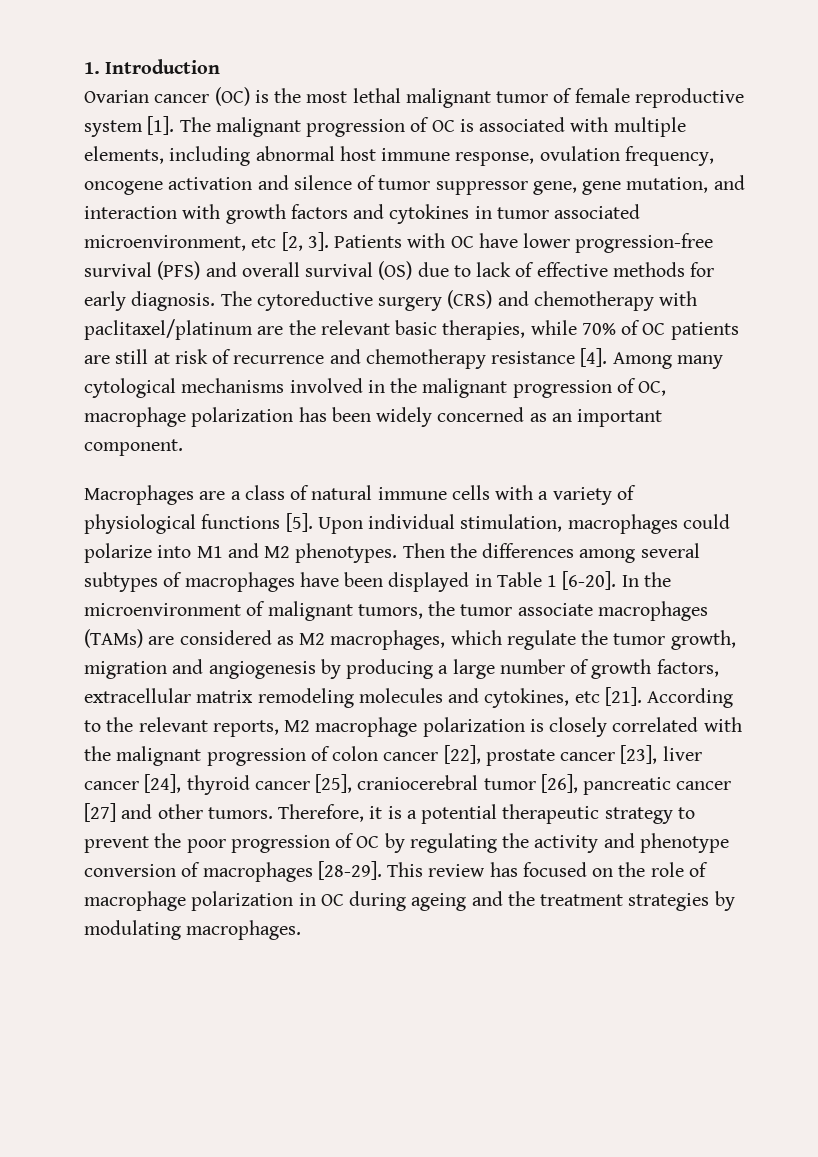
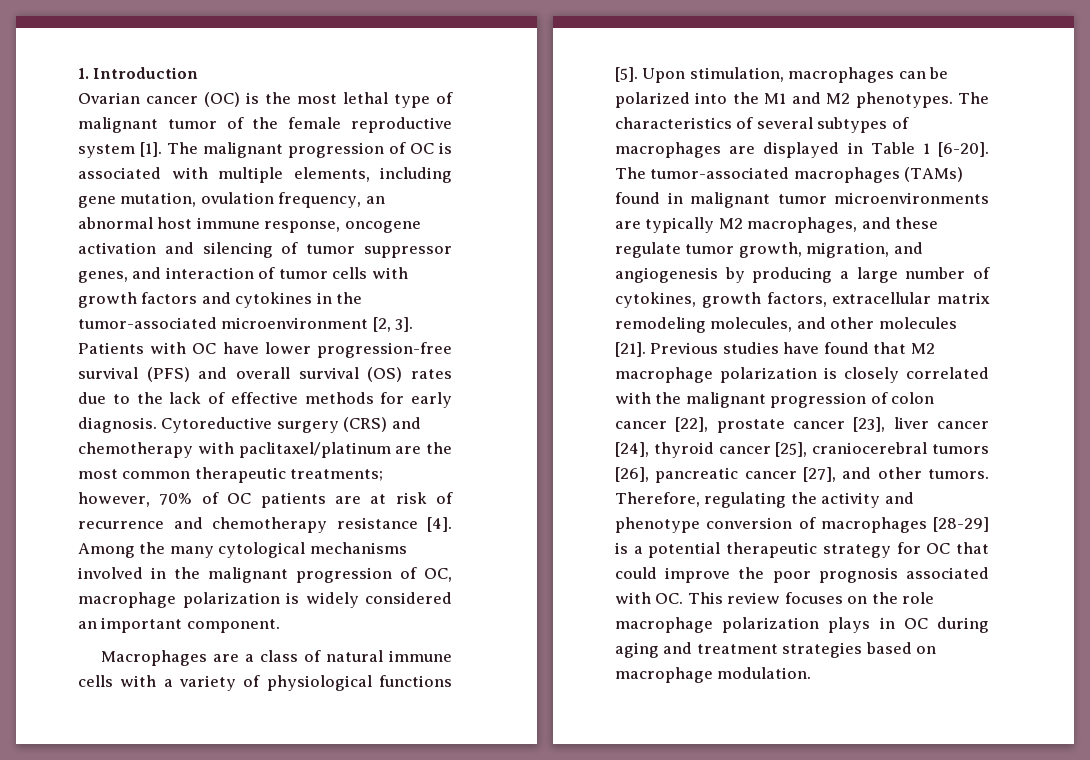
- Ovarian cancer (OC) is the most lethal malignant tumor of female reproductive system [1].
+ Ovarian cancer (OC) is the most lethal type of malignant tumor of the female reproductive system [1].
- The malignant progression of OC is associated with multiple elements, including abnormal host immune response, ovulation frequency, oncogene activation and silence of tumor suppressor gene, gene mutation, and interaction with growth factors and cytokines in tumor associated microenvironment, etc [2, 3].
+ The malignant progression of OC is associated with multiple elements, including gene mutation, ovulation frequency, an abnormal host immune response, oncogene activation and silencing of tumor suppressor genes, and interaction of tumor cells with growth factors and cytokines in the tumor-associated microenvironment [2, 3].
- Patients with OC have lower progression-free survival (PFS) and overall survival (OS) due to lack of effective methods for early diagnosis.
+ Patients with OC have lower progression-free survival (PFS) and overall survival (OS) rates due to the lack of effective methods for early diagnosis.
- The cytoreductive surgery (CRS) and chemotherapy with paclitaxel/platinum are the relevant basic therapies, while 70% of OC patients are still at risk of recurrence and chemotherapy resistance [4].
+ Cytoreductive surgery (CRS) and chemotherapy with paclitaxel/platinum are the most common therapeutic treatments; however, 70% of OC patients are at risk of recurrence and chemotherapy resistance [4].
- Among many cytological mechanisms involved in the malignant progression of OC, macrophage polarization has been widely concerned as an important component.
+ Among the many cytological mechanisms involved in the malignant progression of OC, macrophage polarization is widely considered an important component.
- Upon individual stimulation, macrophages could polarize into M1 and M2 phenotypes. Then the differences among several subtypes of macrophages have been displayed in Table 1 [6-20].
+ Upon stimulation, macrophages can be polarized into the M1 and M2 phenotypes. The characteristics of several subtypes of macrophages are displayed in Table 1 [6-20].
- In the microenvironment of malignant tumors, the tumor associate macrophages (TAMs) are considered as M2 macrophages, which regulate the tumor growth, migration and angiogenesis by producing a large number of growth factors, extracellular matrix remodeling molecules and cytokines, etc [21]. According to the relevant reports, M2 macrophage polarization is closely correlated with the malignant progression of colon cancer [22], prostate cancer [23], liver cancer [24], thyroid cancer [25], craniocerebral tumor [26], pancreatic cancer [27] and other tumors.
+ The tumor-associated macrophages (TAMs) found in malignant tumor microenvironments are typically M2 macrophages, and these regulate tumor growth, migration, and angiogenesis by producing a large number of cytokines, growth factors, extracellular matrix remodeling molecules, and other molecules [21]. Previous studies have found that M2 macrophage polarization is closely correlated with the malignant progression of colon cancer [22], prostate cancer [23], liver cancer [24], thyroid cancer [25], craniocerebral tumors [26], pancreatic cancer [27], and other tumors.
- Therefore, it is a potential therapeutic strategy to prevent the poor progression of OC by regulating the activity and phenotype conversion of macrophages [28-29]. This review has focused on the role of macrophage polarization in OC during ageing and the treatment strategies by modulating macrophages.
+ Therefore, regulating the activity and phenotype conversion of macrophages [28-29] is a potential therapeutic strategy for OC that could improve the poor prognosis associated with OC. This review focuses on the role macrophage polarization plays in OC during aging and treatment strategies based on macrophage modulation.

